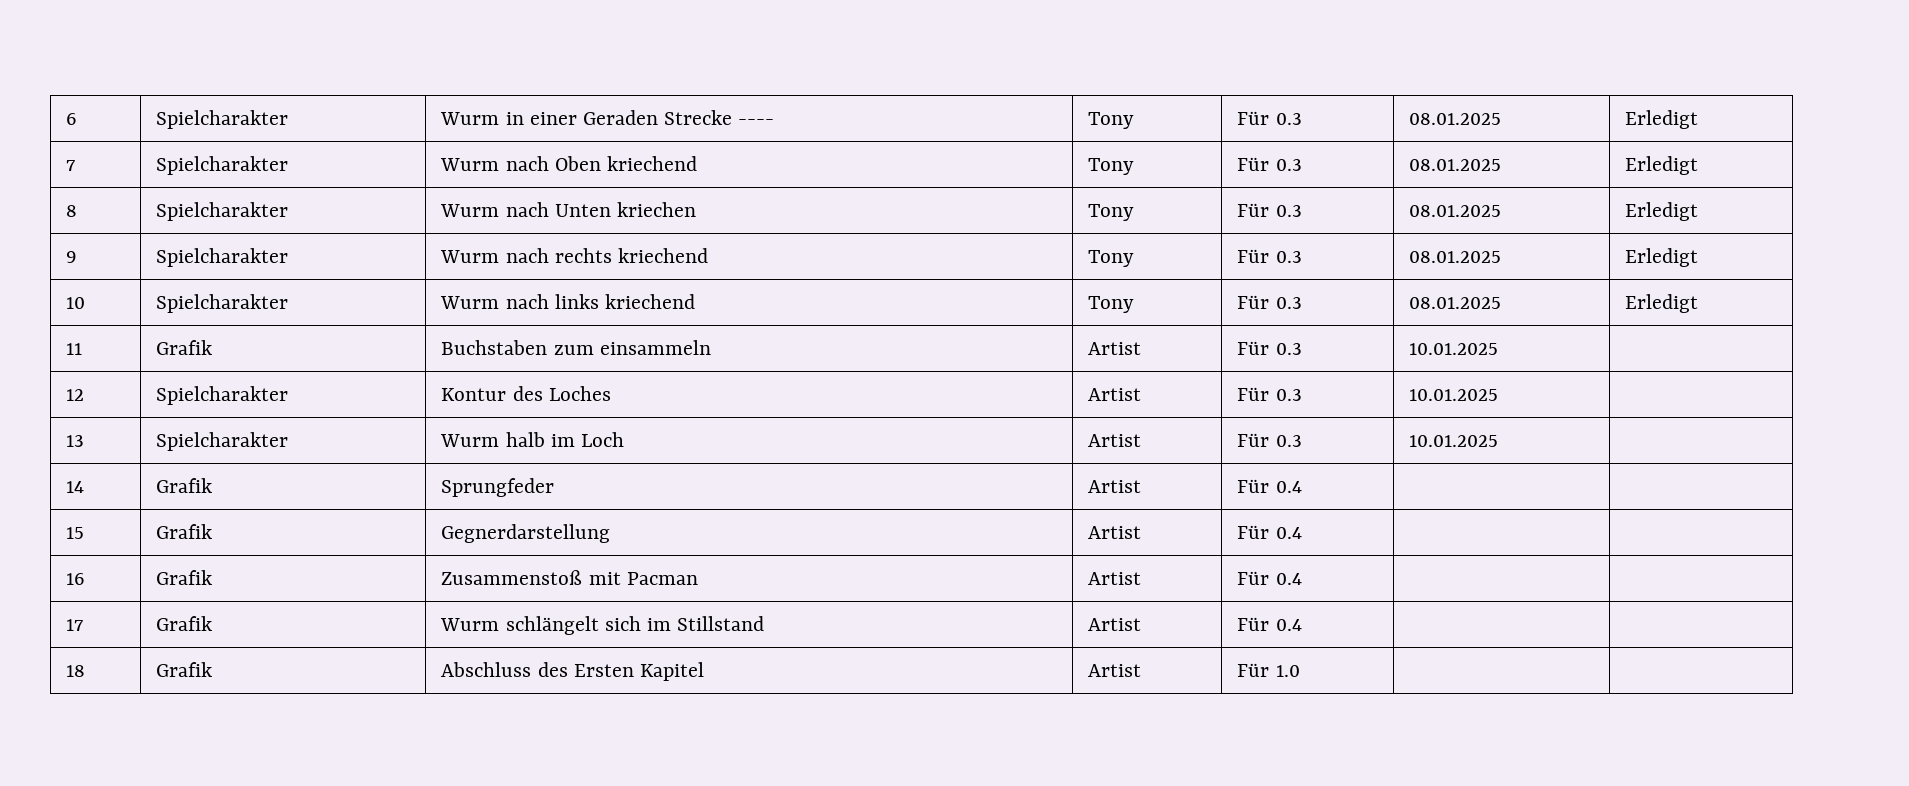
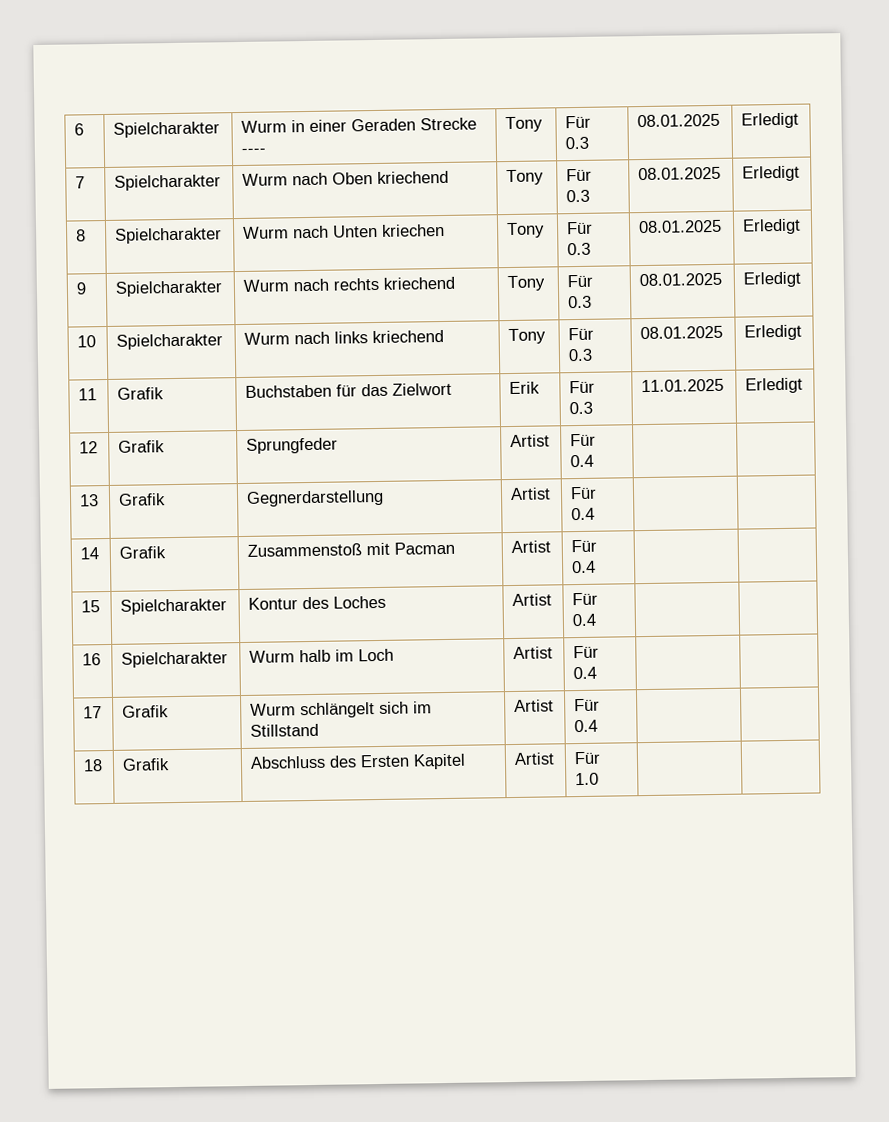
- 11 | Grafik | Buchstaben zum einsammeln | Artist | Für 0.3 | 10.01.2025 |
+ 11 | Grafik | Buchstaben für das Zielwort | Erik | Für 0.3 | 11.01.2025 | Erledigt
- 12 | Spielcharakter | Kontur des Loches | Artist | Für 0.3 | 10.01.2025 |
- 13 | Spielcharakter | Wurm halb im Loch | Artist | Für 0.3 | 10.01.2025 |
- 14 | Grafik | Sprungfeder | Artist | Für 0.4 | |
+ 12 | Grafik | Sprungfeder | Artist | Für 0.4 | |
- 15 | Grafik | Gegnerdarstellung | Artist | Für 0.4 | |
+ 13 | Grafik | Gegnerdarstellung | Artist | Für 0.4 | |
- 16 | Grafik | Zusammenstoß mit Pacman | Artist | Für 0.4 | |
+ 14 | Grafik | Zusammenstoß mit Pacman | Artist | Für 0.4 | |
+ 15 | Spielcharakter | Kontur des Loches | Artist | Für 0.4 | |
+ 16 | Spielcharakter | Wurm halb im Loch | Artist | Für 0.4 | |

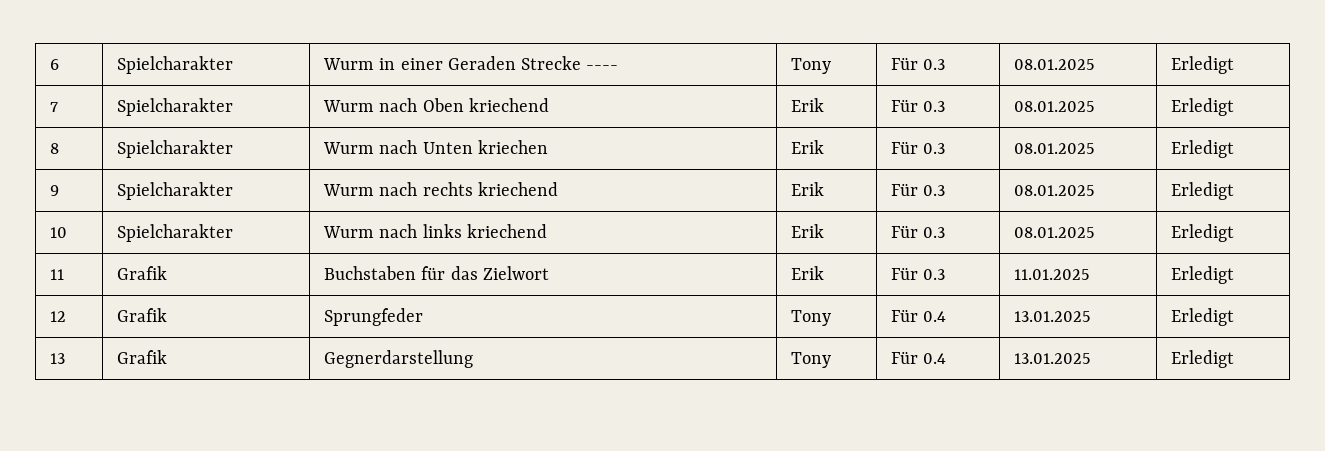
- 7 | Spielcharakter | Wurm nach Oben kriechend | Tony | Für 0.3 | 08.01.2025 | Erledigt
+ 7 | Spielcharakter | Wurm nach Oben kriechend | Erik | Für 0.3 | 08.01.2025 | Erledigt
- 8 | Spielcharakter | Wurm nach Unten kriechen | Tony | Für 0.3 | 08.01.2025 | Erledigt
+ 8 | Spielcharakter | Wurm nach Unten kriechen | Erik | Für 0.3 | 08.01.2025 | Erledigt
- 9 | Spielcharakter | Wurm nach rechts kriechend | Tony | Für 0.3 | 08.01.2025 | Erledigt
+ 9 | Spielcharakter | Wurm nach rechts kriechend | Erik | Für 0.3 | 08.01.2025 | Erledigt
- 10 | Spielcharakter | Wurm nach links kriechend | Tony | Für 0.3 | 08.01.2025 | Erledigt
+ 10 | Spielcharakter | Wurm nach links kriechend | Erik | Für 0.3 | 08.01.2025 | Erledigt
- 12 | Grafik | Sprungfeder | Artist | Für 0.4 | |
+ 12 | Grafik | Sprungfeder | Tony | Für 0.4 | 13.01.2025 | Erledigt
- 13 | Grafik | Gegnerdarstellung | Artist | Für 0.4 | |
- 14 | Grafik | Zusammenstoß mit Pacman | Artist | Für 0.4 | |
- 15 | Spielcharakter | Kontur des Loches | Artist | Für 0.4 | |
- 16 | Spielcharakter | Wurm halb im Loch | Artist | Für 0.4 | |
- 17 | Grafik | Wurm schlängelt sich im Stillstand | Artist | Für 0.4 | |
- 18 | Grafik | Abschluss des Ersten Kapitel | Artist | Für 1.0 | |
+ 13 | Grafik | Gegnerdarstellung | Tony | Für 0.4 | 13.01.2025 | Erledigt

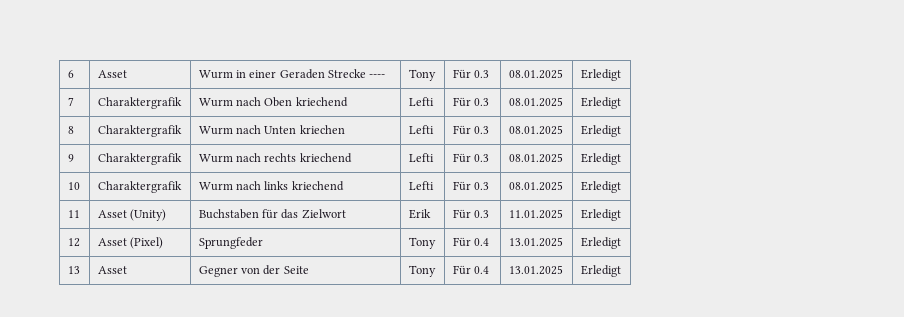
- 6 | Spielcharakter | Wurm in einer Geraden Strecke ---- | Tony | Für 0.3 | 08.01.2025 | Erledigt
+ 6 | Asset | Wurm in einer Geraden Strecke ---- | Tony | Für 0.3 | 08.01.2025 | Erledigt
- 7 | Spielcharakter | Wurm nach Oben kriechend | Erik | Für 0.3 | 08.01.2025 | Erledigt
+ 7 | Charaktergrafik | Wurm nach Oben kriechend | Lefti | Für 0.3 | 08.01.2025 | Erledigt
- 8 | Spielcharakter | Wurm nach Unten kriechen | Erik | Für 0.3 | 08.01.2025 | Erledigt
+ 8 | Charaktergrafik | Wurm nach Unten kriechen | Lefti | Für 0.3 | 08.01.2025 | Erledigt
- 9 | Spielcharakter | Wurm nach rechts kriechend | Erik | Für 0.3 | 08.01.2025 | Erledigt
+ 9 | Charaktergrafik | Wurm nach rechts kriechend | Lefti | Für 0.3 | 08.01.2025 | Erledigt
- 10 | Spielcharakter | Wurm nach links kriechend | Erik | Für 0.3 | 08.01.2025 | Erledigt
+ 10 | Charaktergrafik | Wurm nach links kriechend | Lefti | Für 0.3 | 08.01.2025 | Erledigt
- 11 | Grafik | Buchstaben für das Zielwort | Erik | Für 0.3 | 11.01.2025 | Erledigt
+ 11 | Asset (Unity) | Buchstaben für das Zielwort | Erik | Für 0.3 | 11.01.2025 | Erledigt
- 12 | Grafik | Sprungfeder | Tony | Für 0.4 | 13.01.2025 | Erledigt
+ 12 | Asset (Pixel) | Sprungfeder | Tony | Für 0.4 | 13.01.2025 | Erledigt
- 13 | Grafik | Gegnerdarstellung | Tony | Für 0.4 | 13.01.2025 | Erledigt
+ 13 | Asset | Gegner von der Seite | Tony | Für 0.4 | 13.01.2025 | Erledigt

